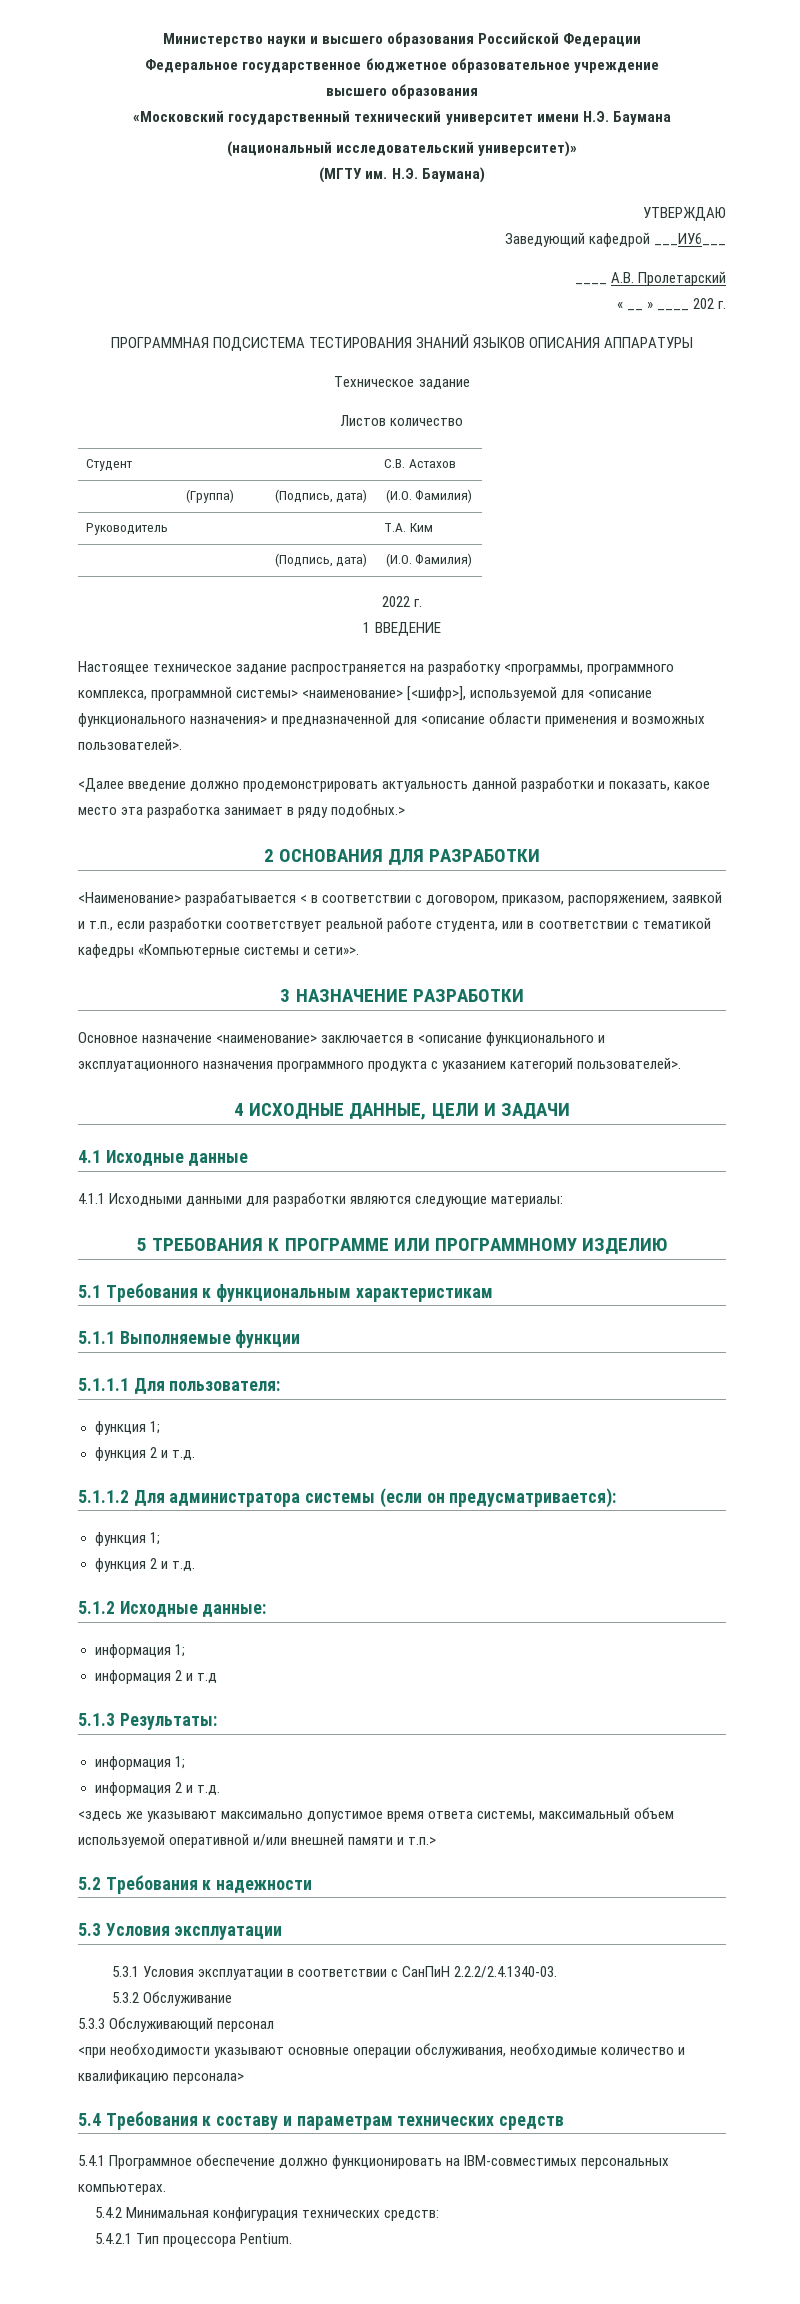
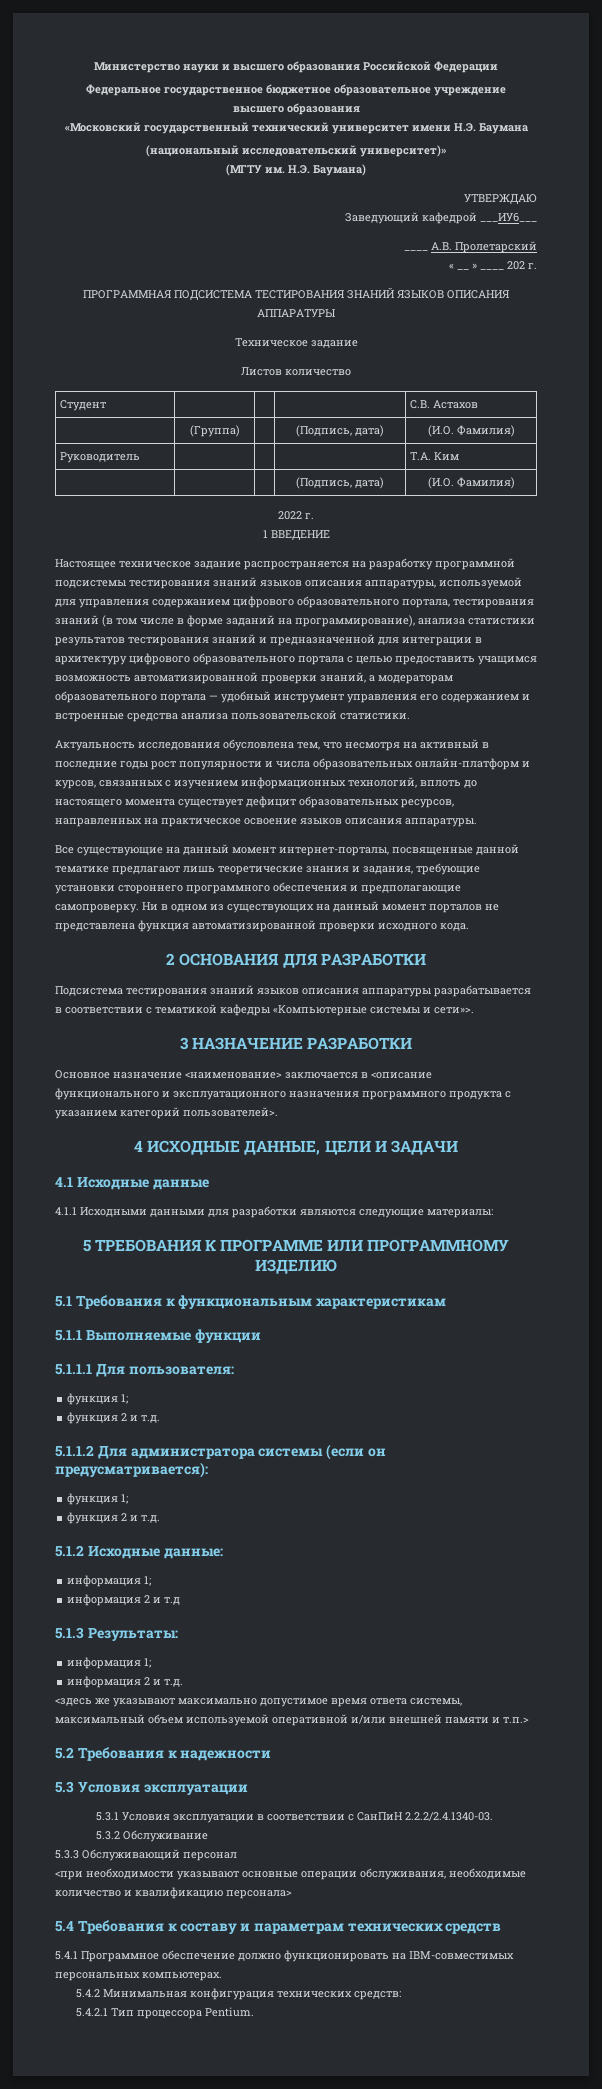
- Настоящее техническое задание распространяется на разработку <программы, программного комплекса, программной системы> <наименование> [<шифр>], используемой для <описание функционального назначения> и предназначенной для <описание области применения и возможных пользователей>.
- <Далее введение должно продемонстрировать актуальность данной разработки и показать, какое место эта разработка занимает в ряду подобных.>
+ Настоящее техническое задание распространяется на разработку программной подсистемы тестирования знаний языков описания аппаратуры, используемой для управления содержанием цифрового образовательного портала, тестирования знаний (в том числе в форме заданий на программирование), анализа статистики результатов тестирования знаний и предназначенной для интеграции в архитектуру цифрового образовательного портала с целью предоставить учащимся возможность автоматизированной проверки знаний, а модераторам образовательного портала — удобный инструмент управления его содержанием и встроенные средства анализа пользовательской статистики.
+ Актуальность исследования обусловлена тем, что несмотря на активный в последние годы рост популярности и числа образовательных онлайн-платформ и курсов, связанных с изучением информационных технологий, вплоть до настоящего момента существует дефицит образовательных ресурсов, направленных на практическое освоение языков описания аппаратуры.
+ Все существующие на данный момент интернет-порталы, посвященные данной тематике предлагают лишь теоретические знания и задания, требующие установки стороннего программного обеспечения и предполагающие самопроверку. Ни в одном из существующих на данный момент порталов не представлена функция автоматизированной проверки исходного кода.
  2 ОСНОВАНИЯ ДЛЯ РАЗРАБОТКИ
- <Наименование> разрабатывается < в соответствии с договором, приказом, распоряжением, заявкой и т.п., если разработки соответствует реальной работе студента, или в соответствии с тематикой кафедры «Компьютерные системы и сети»>.
+ Подсистема тестирования знаний языков описания аппаратуры разрабатывается в соответствии с тематикой кафедры «Компьютерные системы и сети»>.

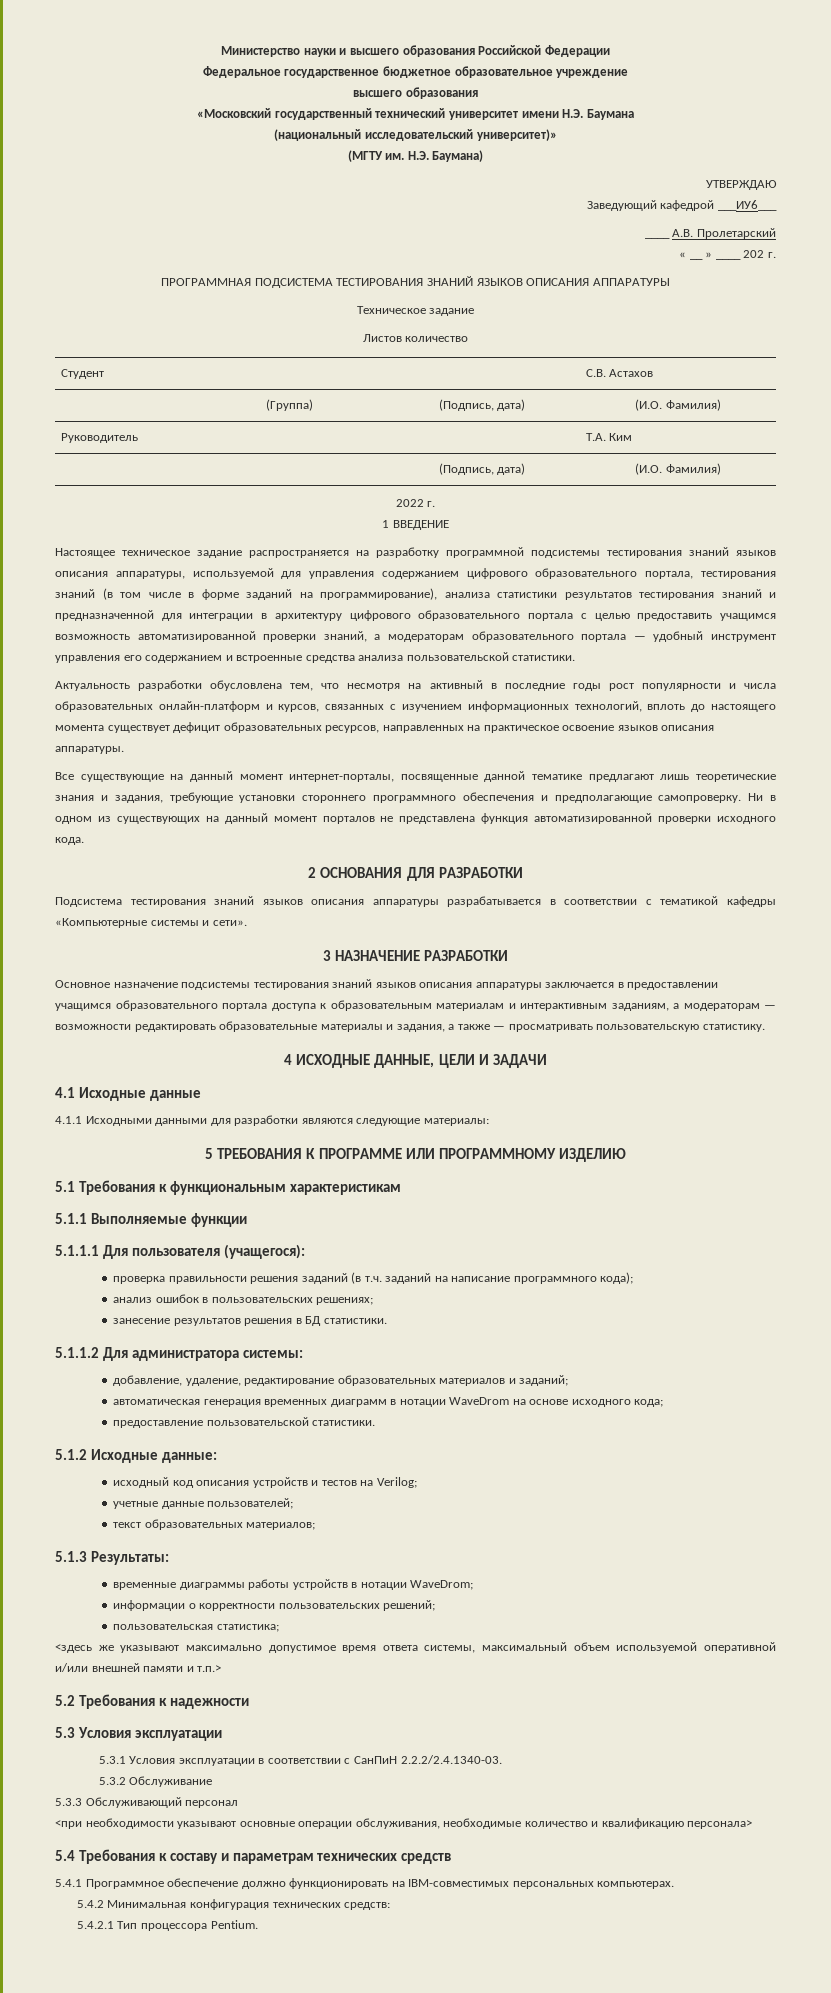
- Актуальность исследования обусловлена тем, что несмотря на активный в последние годы рост популярности и числа образовательных онлайн-платформ и курсов, связанных с изучением информационных технологий, вплоть до настоящего момента существует дефицит образовательных ресурсов, направленных на практическое освоение языков описания аппаратуры.
+ Актуальность разработки обусловлена тем, что несмотря на активный в последние годы рост популярности и числа образовательных онлайн-платформ и курсов, связанных с изучением информационных технологий, вплоть до настоящего момента существует дефицит образовательных ресурсов, направленных на практическое освоение языков описания аппаратуры.
- Подсистема тестирования знаний языков описания аппаратуры разрабатывается в соответствии с тематикой кафедры «Компьютерные системы и сети»>.
+ Подсистема тестирования знаний языков описания аппаратуры разрабатывается в соответствии с тематикой кафедры «Компьютерные системы и сети».
- Основное назначение <наименование> заключается в <описание функционального и эксплуатационного назначения программного продукта с указанием категорий пользователей>.
+ Основное назначение подсистемы тестирования знаний языков описания аппаратуры заключается в предоставлении учащимся образовательного портала доступа к образовательным материалам и интерактивным заданиям, а модераторам — возможности редактировать образовательные материалы и задания, а также — просматривать пользовательскую статистику.
- 5.1.1.1 Для пользователя:
- функция 1;
- функция 2 и т.д.
- 5.1.1.2 Для администратора системы (если он предусматривается):
- функция 1;
- функция 2 и т.д.
+ 5.1.1.1 Для пользователя (учащегося):
+ проверка правильности решения заданий (в т.ч. заданий на написание программного кода);
+ анализ ошибок в пользовательских решениях;
+ занесение результатов решения в БД статистики.
+ 5.1.1.2 Для администратора системы:
+ добавление, удаление, редактирование образовательных материалов и заданий;
+ автоматическая генерация временных диаграмм в нотации WaveDrom на основе исходного кода;
+ предоставление пользовательской статистики.
  5.1.2 Исходные данные:
- информация 1;
- информация 2 и т.д
+ исходный код описания устройств и тестов на Verilog;
+ учетные данные пользователей;
+ текст образовательных материалов;
  5.1.3 Результаты:
- информация 1;
- информация 2 и т.д.
+ временные диаграммы работы устройств в нотации WaveDrom;
+ информации о корректности пользовательских решений;
+ пользовательская статистика;

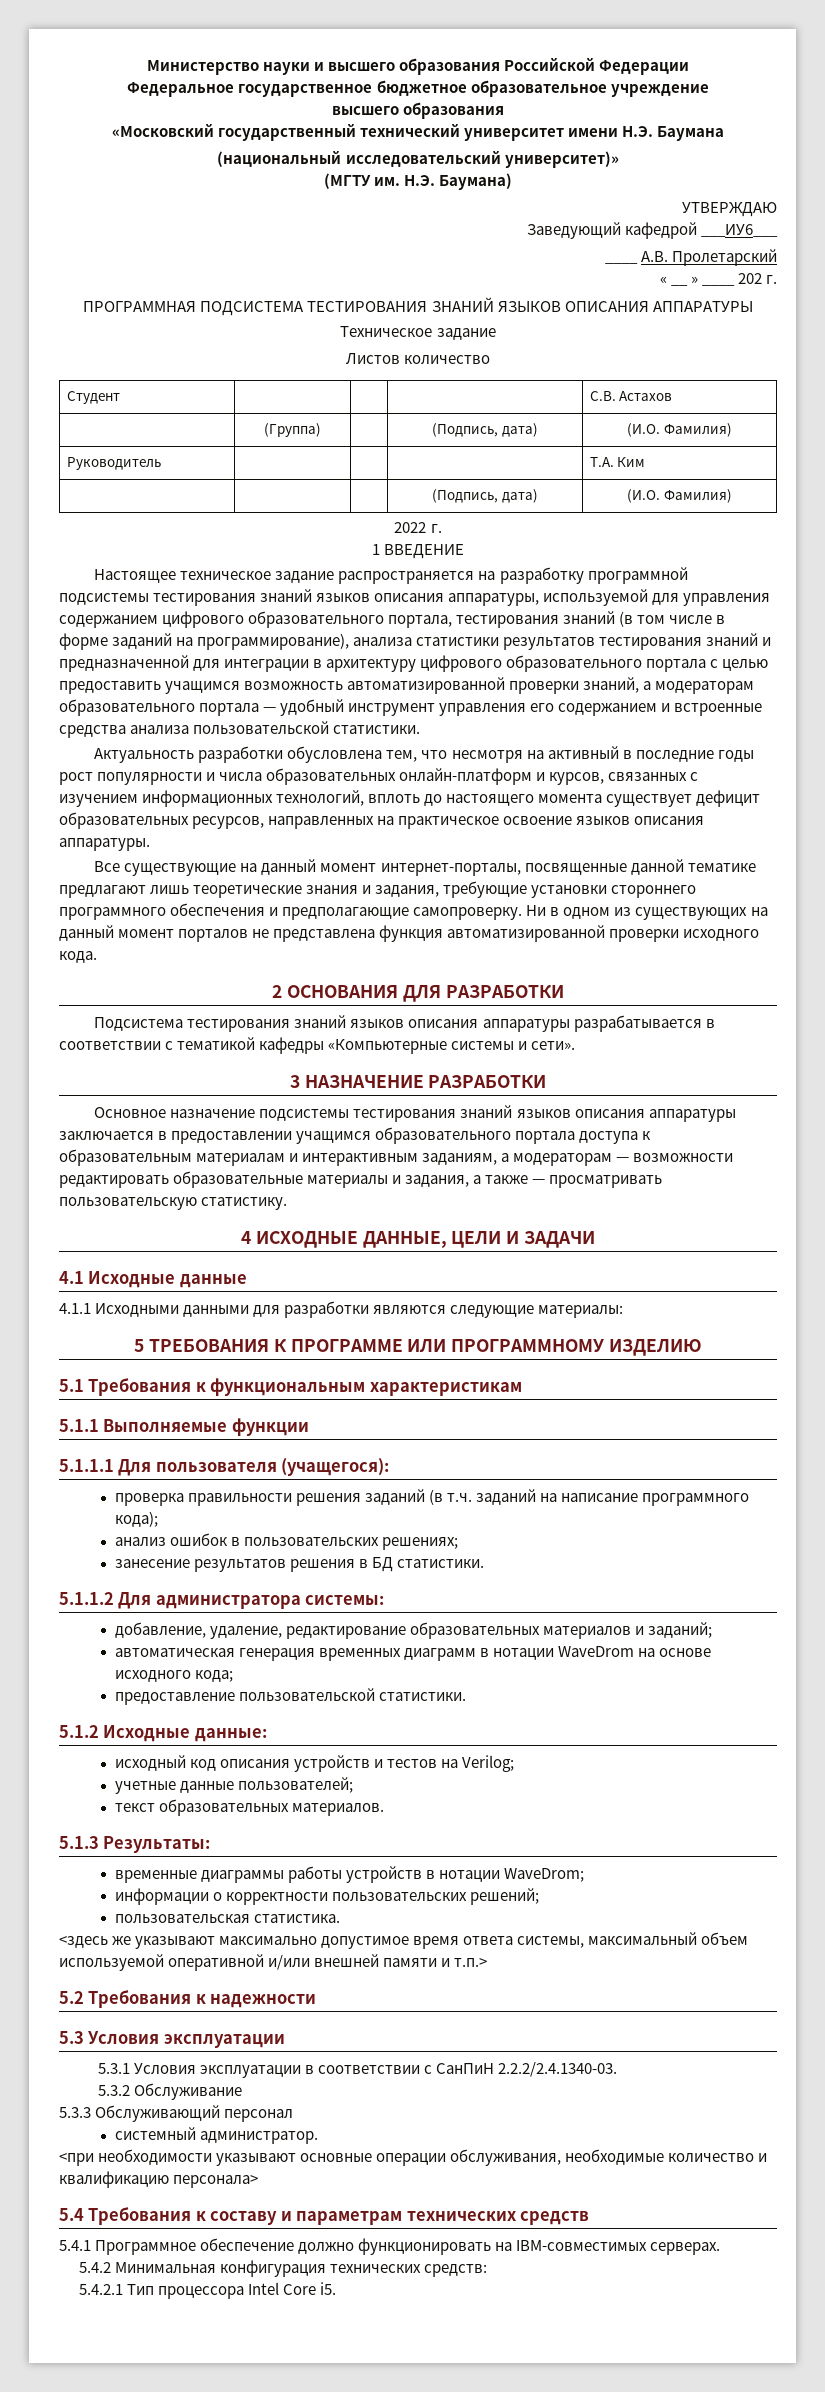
- текст образовательных материалов;
+ текст образовательных материалов.
- пользовательская статистика;
+ пользовательская статистика.
+ cистемный администратор.
- 5.4.1 Программное обеспечение должно функционировать на IBM-совместимых персональных компьютерах.
+ 5.4.1 Программное обеспечение должно функционировать на IBM-совместимых серверах.
- 5.4.2.1 Тип процессора Pentium.
+ 5.4.2.1 Тип процессора Intel Core i5.

